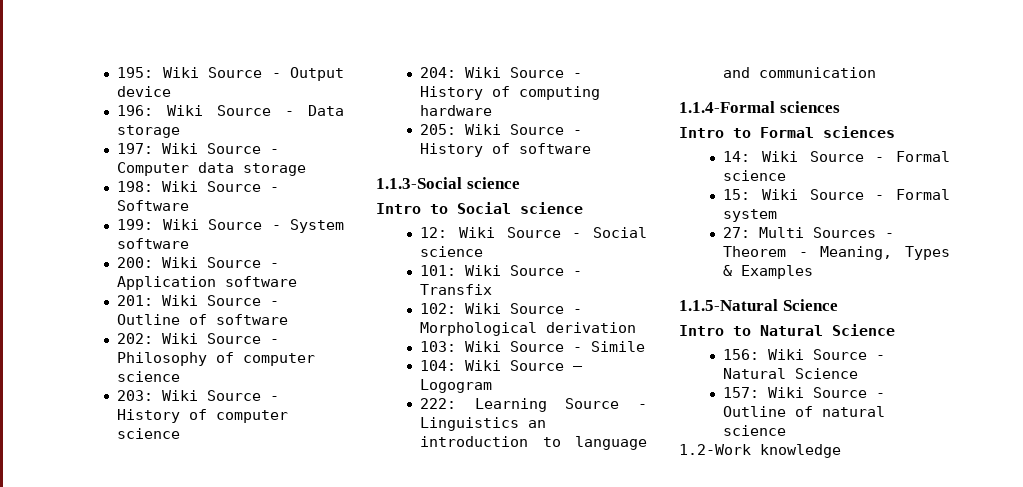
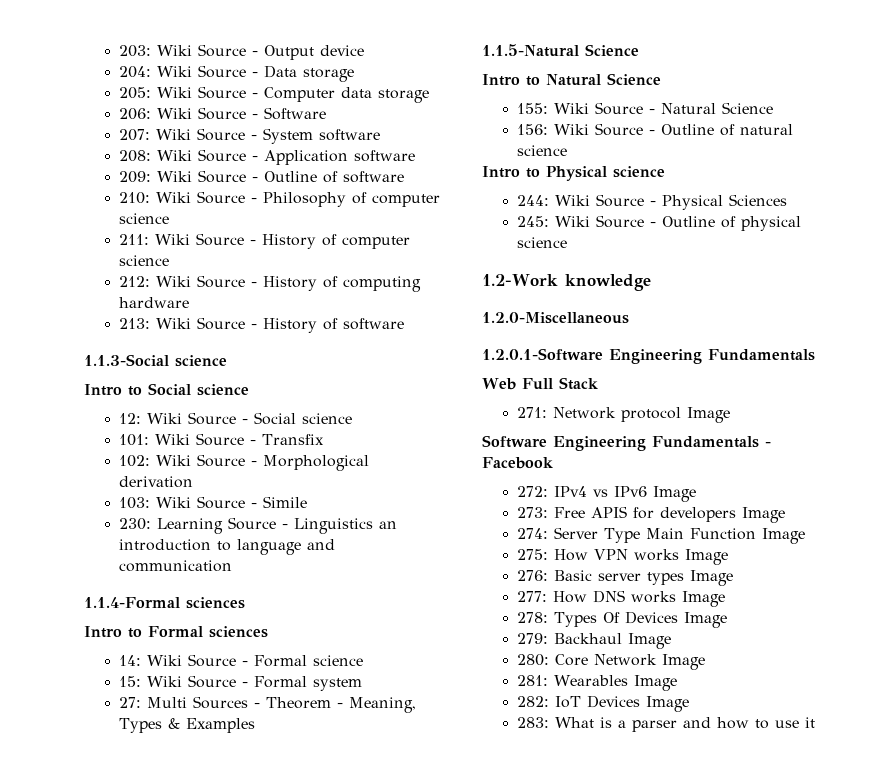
- 195: Wiki Source - Output device
+ 203: Wiki Source - Output device
- 196: Wiki Source - Data storage
+ 204: Wiki Source - Data storage
- 197: Wiki Source - Computer data storage
+ 205: Wiki Source - Computer data storage
- 198: Wiki Source - Software
+ 206: Wiki Source - Software
- 199: Wiki Source - System software
+ 207: Wiki Source - System software
- 200: Wiki Source - Application software
+ 208: Wiki Source - Application software
- 201: Wiki Source - Outline of software
+ 209: Wiki Source - Outline of software
- 202: Wiki Source - Philosophy of computer science
+ 210: Wiki Source - Philosophy of computer science
- 203: Wiki Source - History of computer science
+ 211: Wiki Source - History of computer science
- 204: Wiki Source - History of computing hardware
+ 212: Wiki Source - History of computing hardware
- 205: Wiki Source - History of software
+ 213: Wiki Source - History of software
- 104: Wiki Source – Logogram
- 222: Learning Source - Linguistics an introduction to language and communication
+ 230: Learning Source - Linguistics an introduction to language and communication
- 156: Wiki Source - Natural Science
+ 155: Wiki Source - Natural Science
- 157: Wiki Source - Outline of natural science
+ 156: Wiki Source - Outline of natural science
+ Intro to Physical science
+ 244: Wiki Source - Physical Sciences
+ 245: Wiki Source - Outline of physical science
  1.2-Work knowledge
+ 1.2.0-Miscellaneous
+ 1.2.0.1-Software Engineering Fundamentals
+ Web Full Stack
+ 271: Network protocol Image
+ Software Engineering Fundamentals - Facebook
+ 272: IPv4 vs IPv6 Image
+ 273: Free APIS for developers Image
+ 274: Server Type Main Function Image
+ 275: How VPN works Image
+ 276: Basic server types Image
+ 277: How DNS works Image
+ 278: Types Of Devices Image
+ 279: Backhaul Image
+ 280: Core Network Image
+ 281: Wearables Image
+ 282: IoT Devices Image
+ 283: What is a parser and how to use it

